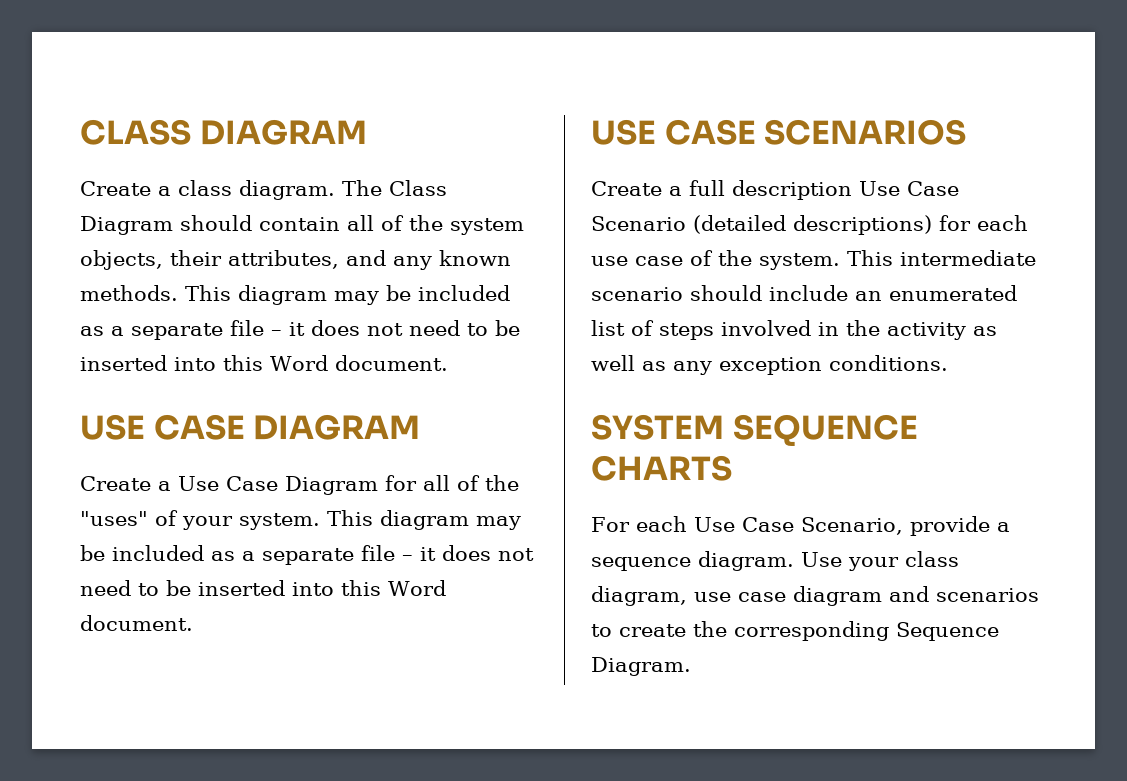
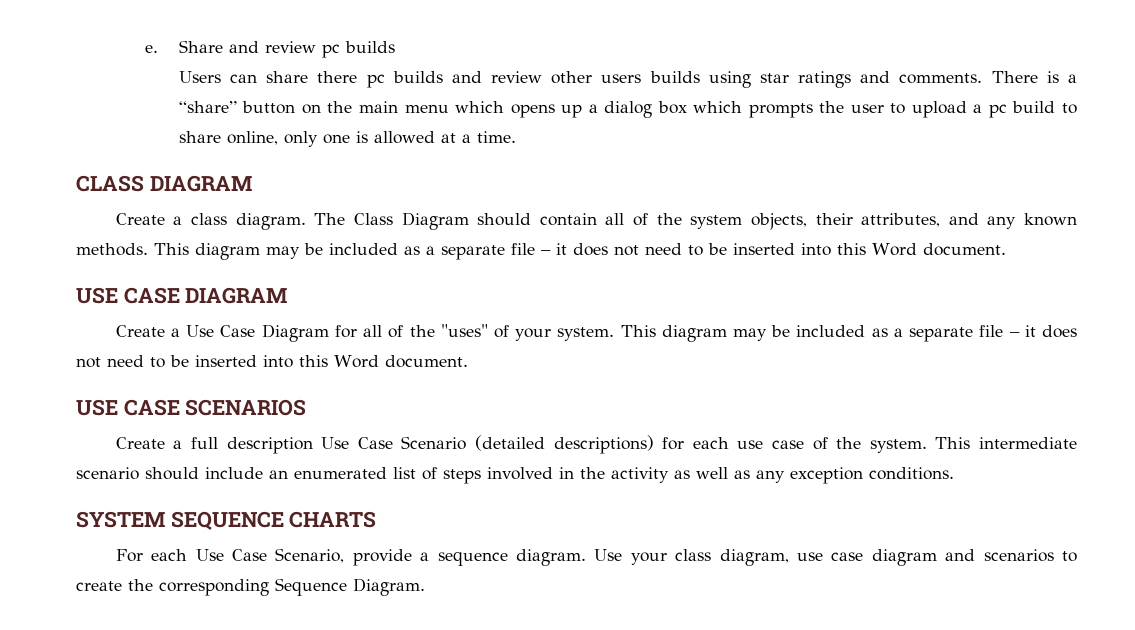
+ e. Share and review pc builds
+ Users can share there pc builds and review other users builds using star ratings and comments. There is a “share” button on the main menu which opens up a dialog box which prompts the user to upload a pc build to share online, only one is allowed at a time.

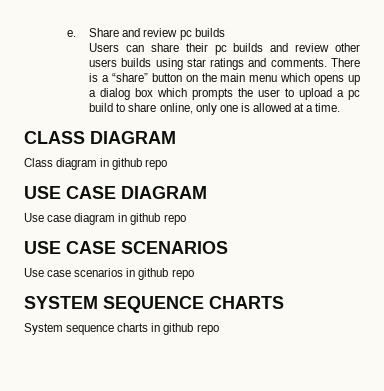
- Users can share there pc builds and review other users builds using star ratings and comments.
+ Users can share their pc builds and review other users builds using star ratings and comments.
- Create a class diagram. The Class Diagram should contain all of the system objects, their attributes, and any known methods. This diagram may be included as a separate file – it does not need to be inserted into this Word document.
+ Class diagram in github repo
  USE CASE DIAGRAM
- Create a Use Case Diagram for all of the "uses" of your system. This diagram may be included as a separate file – it does not need to be inserted into this Word document.
+ Use case diagram in github repo
  USE CASE SCENARIOS
- Create a full description Use Case Scenario (detailed descriptions) for each use case of the system. This intermediate scenario should include an enumerated list of steps involved in the activity as well as any exception conditions.
+ Use case scenarios in github repo
  SYSTEM SEQUENCE CHARTS
- For each Use Case Scenario, provide a sequence diagram. Use your class diagram, use case diagram and scenarios to create the corresponding Sequence Diagram.
+ System sequence charts in github repo

